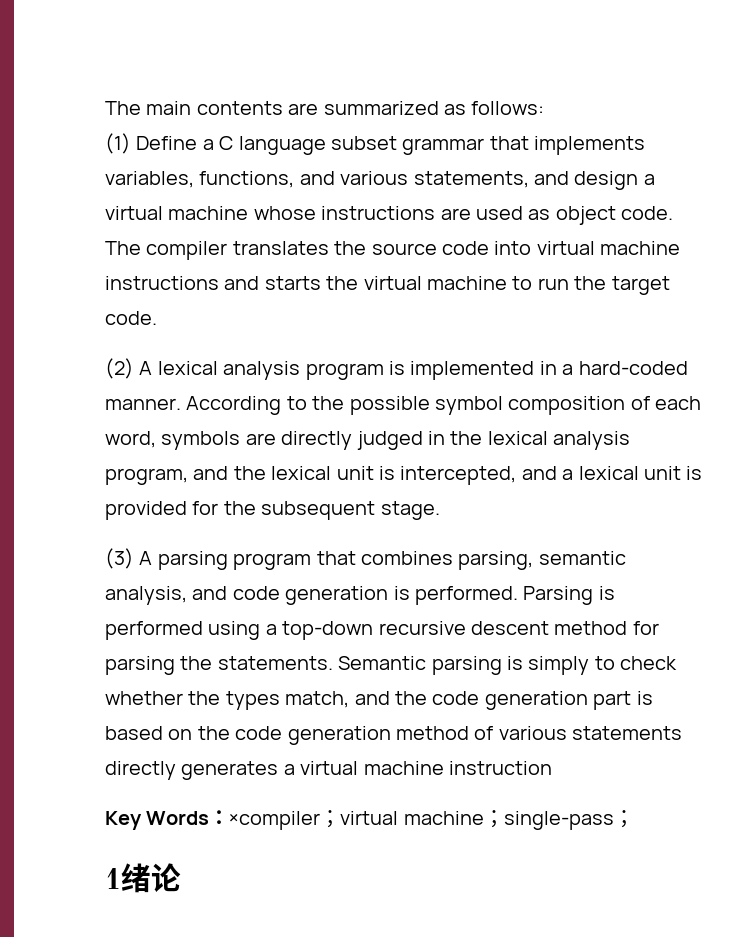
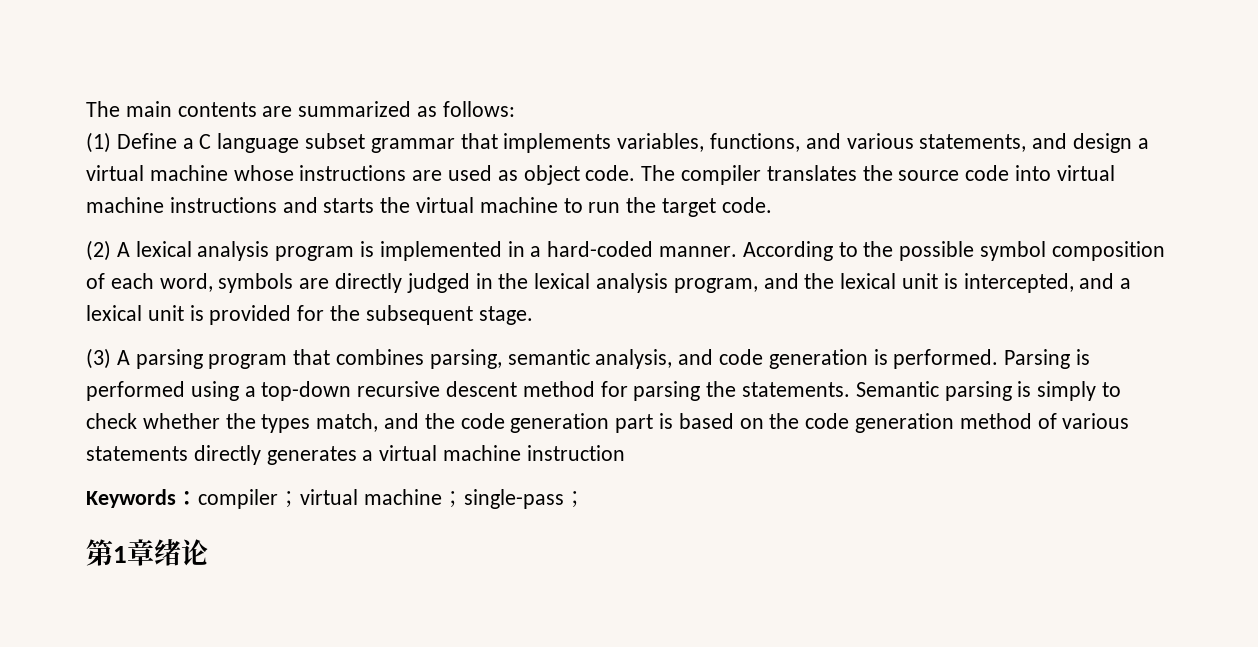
- Key Words：×compiler；virtual machine；single-pass；
+ Keywords：compiler；virtual machine；single-pass；
- 1绪论
+ 第1章绪论

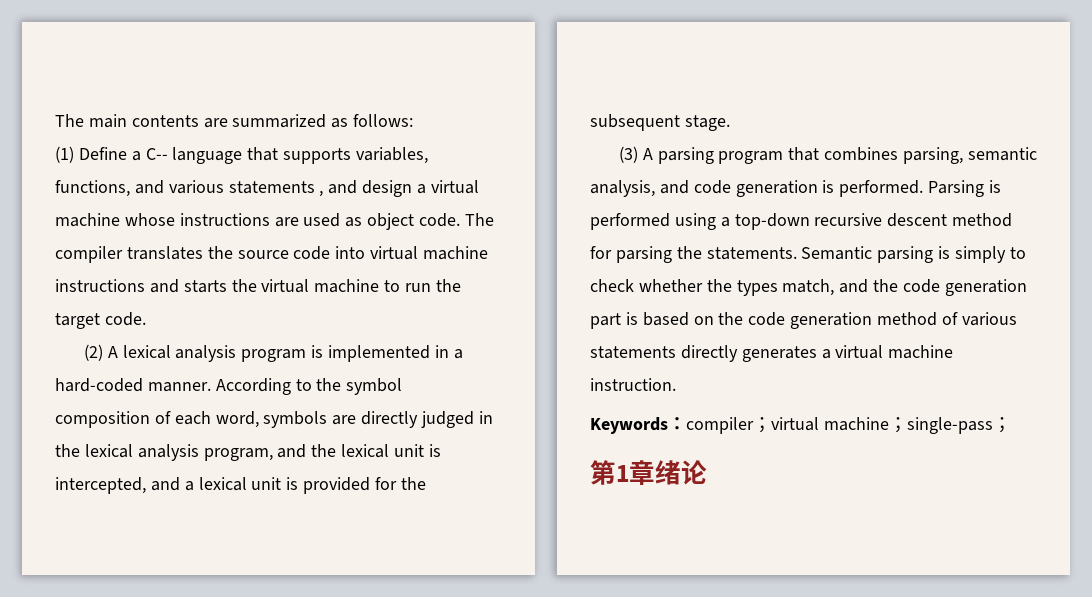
- (1) Define a C language subset grammar that implements variables, functions, and various statements, and design a virtual machine whose instructions are used as object code.
+ (1) Define a C-- language that supports variables, functions, and various statements , and design a virtual machine whose instructions are used as object code.
- According to the possible symbol composition of each word, symbols are directly judged in the lexical analysis program, and the lexical unit is intercepted, and a lexical unit is provided for the subsequent stage.
+ According to the symbol composition of each word, symbols are directly judged in the lexical analysis program, and the lexical unit is intercepted, and a lexical unit is provided for the subsequent stage.
- Semantic parsing is simply to check whether the types match, and the code generation part is based on the code generation method of various statements directly generates a virtual machine instruction
+ Semantic parsing is simply to check whether the types match, and the code generation part is based on the code generation method of various statements directly generates a virtual machine instruction.

